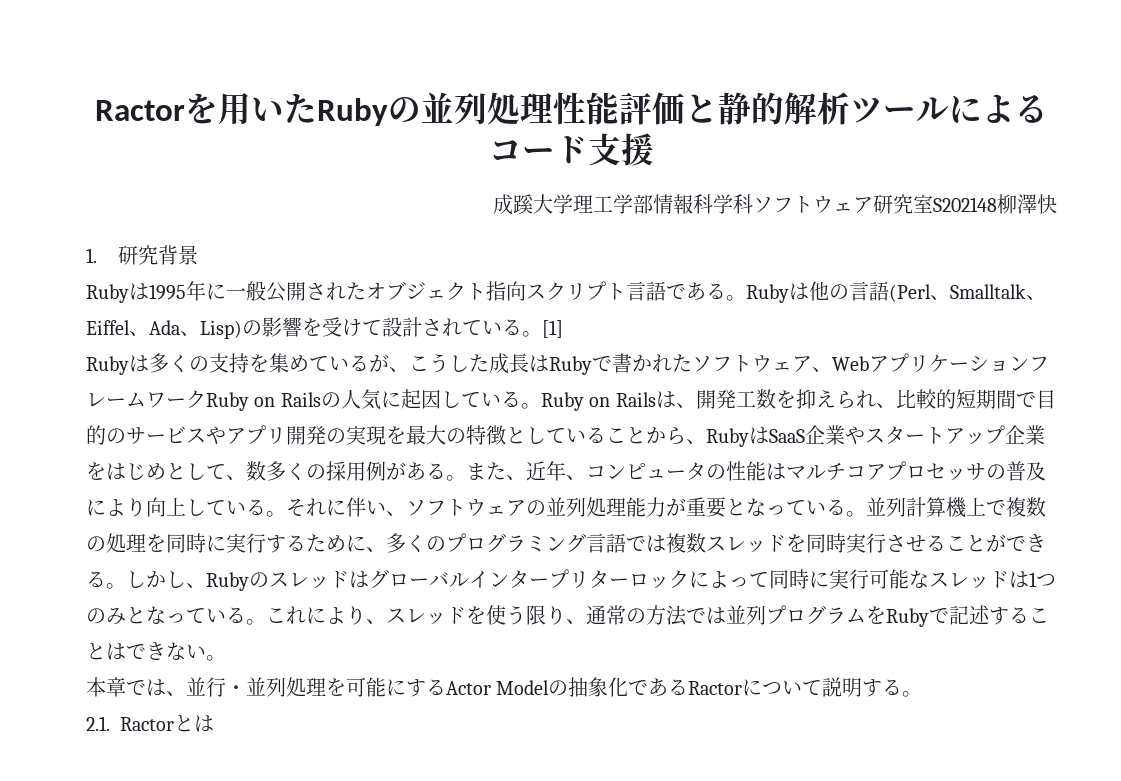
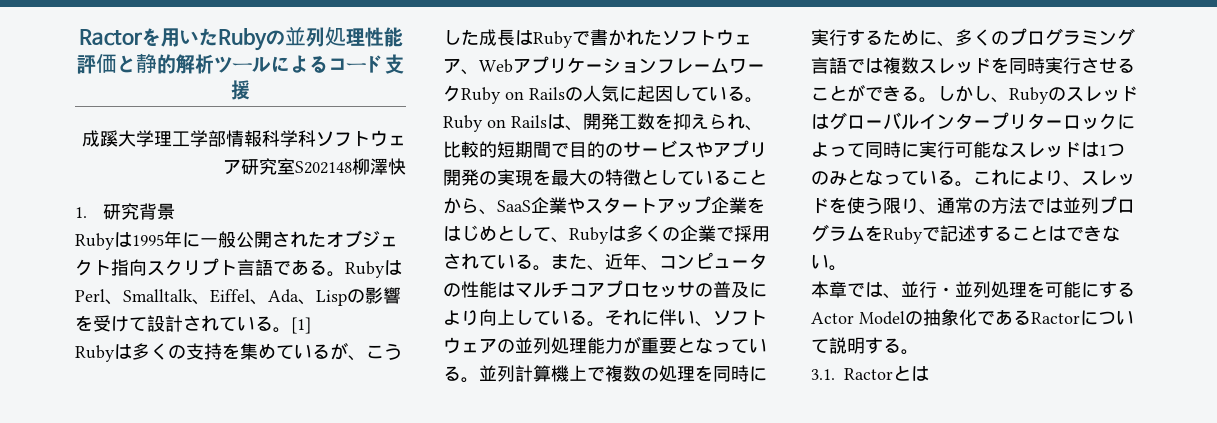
- Rubyは他の言語(Perl、Smalltalk、Eiffel、Ada、Lisp)の影響を受けて設計されている。
+ RubyはPerl、Smalltalk、Eiffel、Ada、Lispの影響を受けて設計されている。
- Ruby on Railsは、開発工数を抑えられ、比較的短期間で目的のサービスやアプリ開発の実現を最大の特徴としていることから、RubyはSaaS企業やスタートアップ企業をはじめとして、数多くの採用例がある。
+ Ruby on Railsは、開発工数を抑えられ、比較的短期間で目的のサービスやアプリ開発の実現を最大の特徴としていることから、SaaS企業やスタートアップ企業をはじめとして、Rubyは多くの企業で採用されている。
- 2.1. Ractorとは
+ 3.1. Ractorとは

